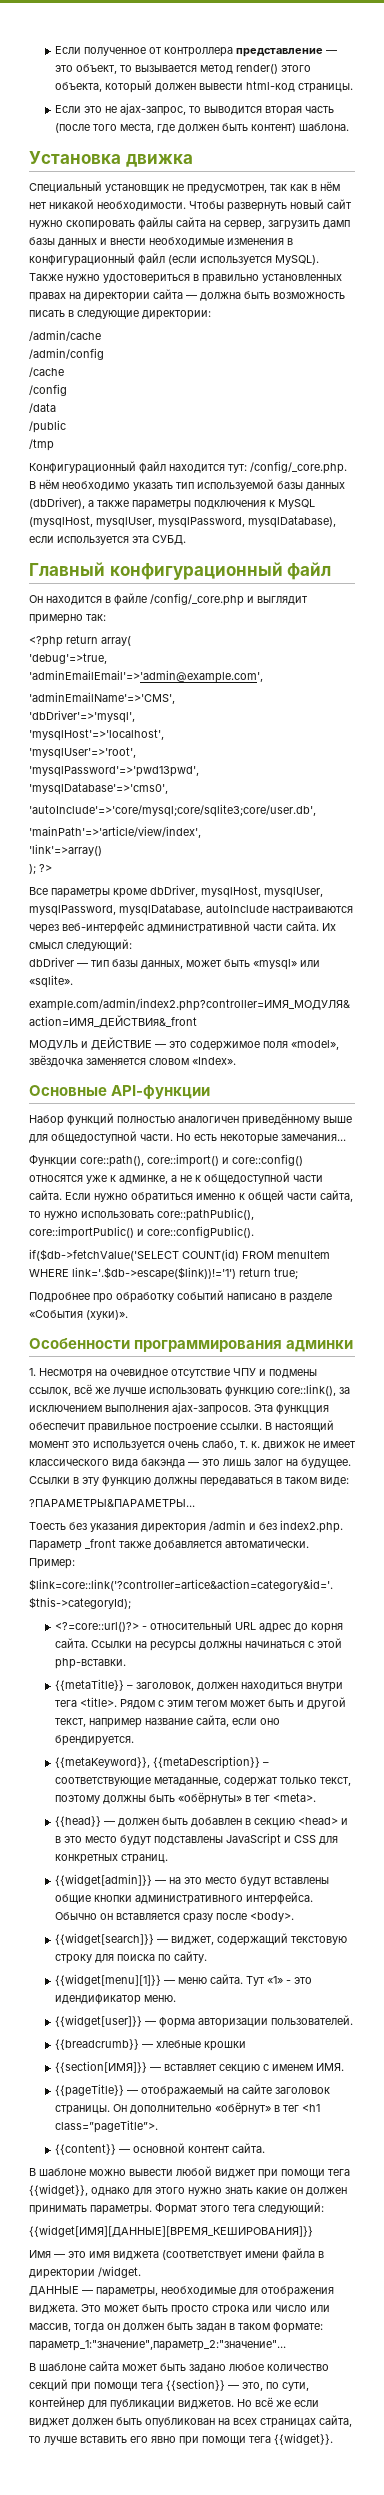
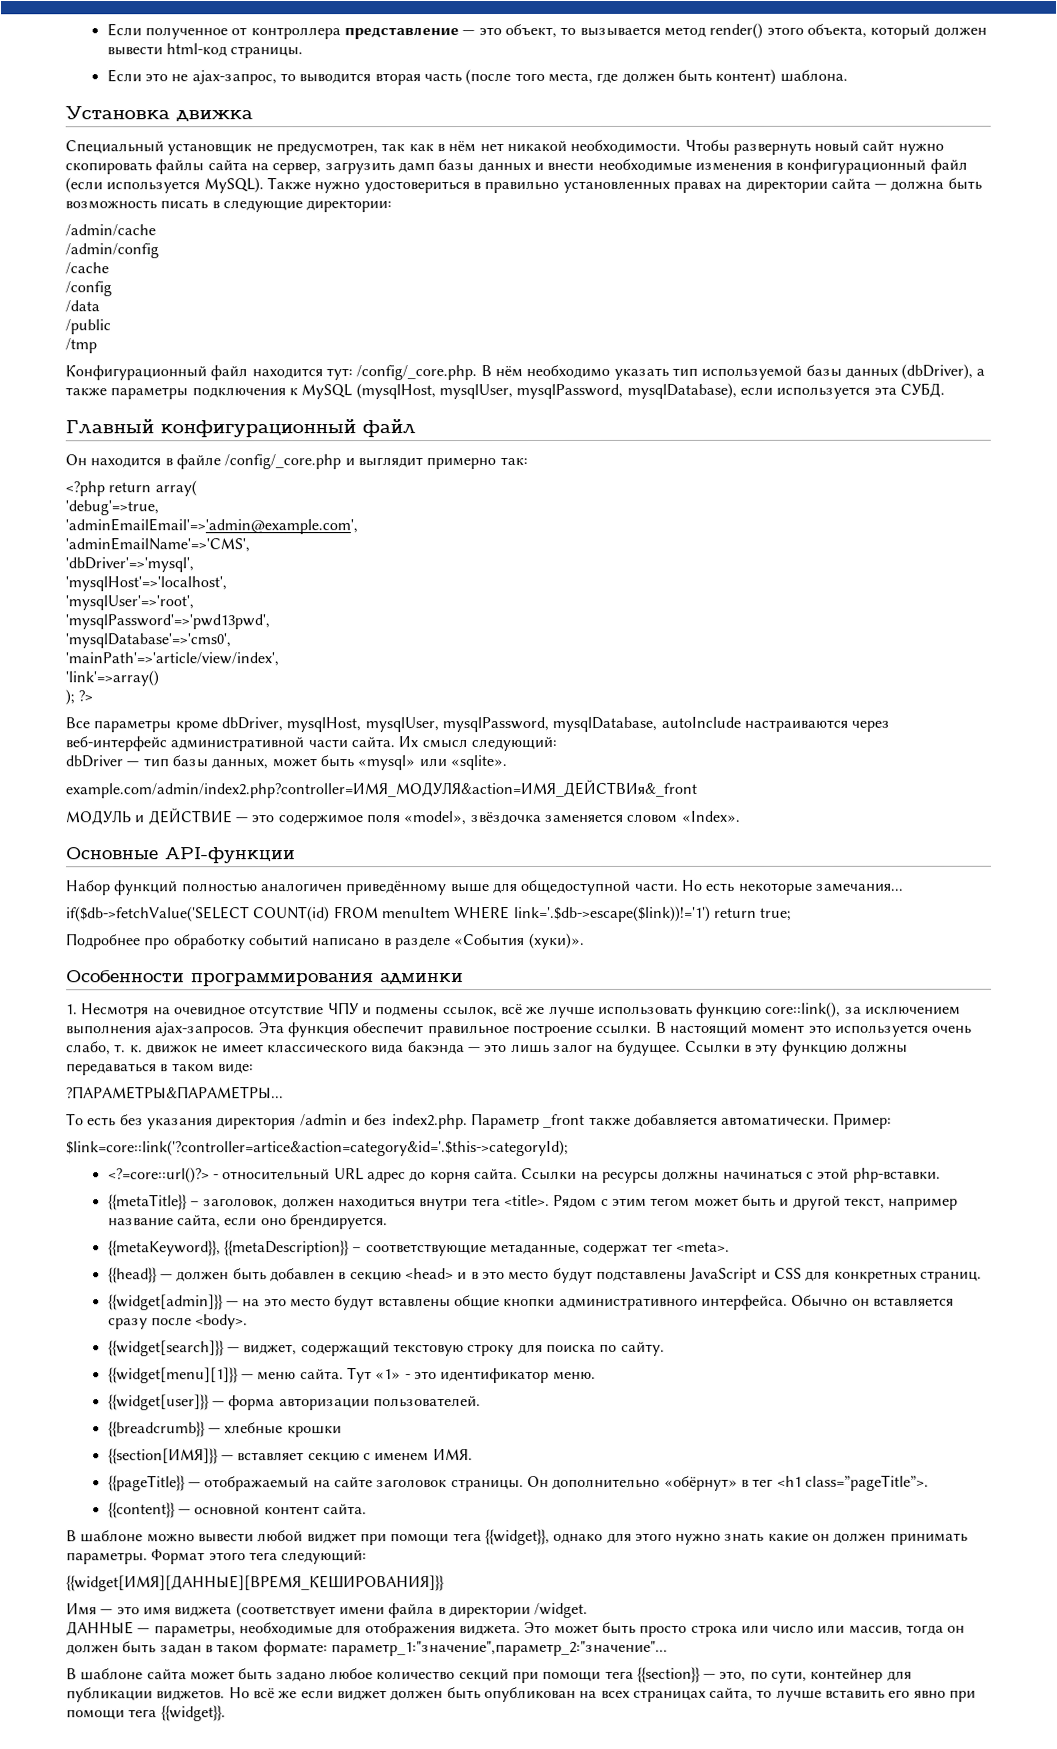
- 'autoInclude'=>'core/mysql;core/sqlite3;core/user.db',
- Функции core::path(), core::import() и core::config() относятся уже к админке, а не к общедоступной части сайта. Если нужно обратиться именно к общей части сайта, то нужно использовать core::pathPublic(), core::importPublic() и core::configPublic().
- Эта функцция обеспечит правильное построение ссылки.
+ Эта функция обеспечит правильное построение ссылки.
- Тоесть без указания директория /admin и без index2.php. Параметр _front также добавляется автоматически.
+ То есть без указания директория /admin и без index2.php. Параметр _front также добавляется автоматически.
- {{metaKeyword}}, {{metaDescription}} – соответствующие метаданные, содержат только текст, поэтому должны быть «обёрнуты» в тег <meta>.
+ {{metaKeyword}}, {{metaDescription}} – соответствующие метаданные, содержат тег <meta>.
- Тут «1» - это идендификатор меню.
+ Тут «1» - это идентификатор меню.

